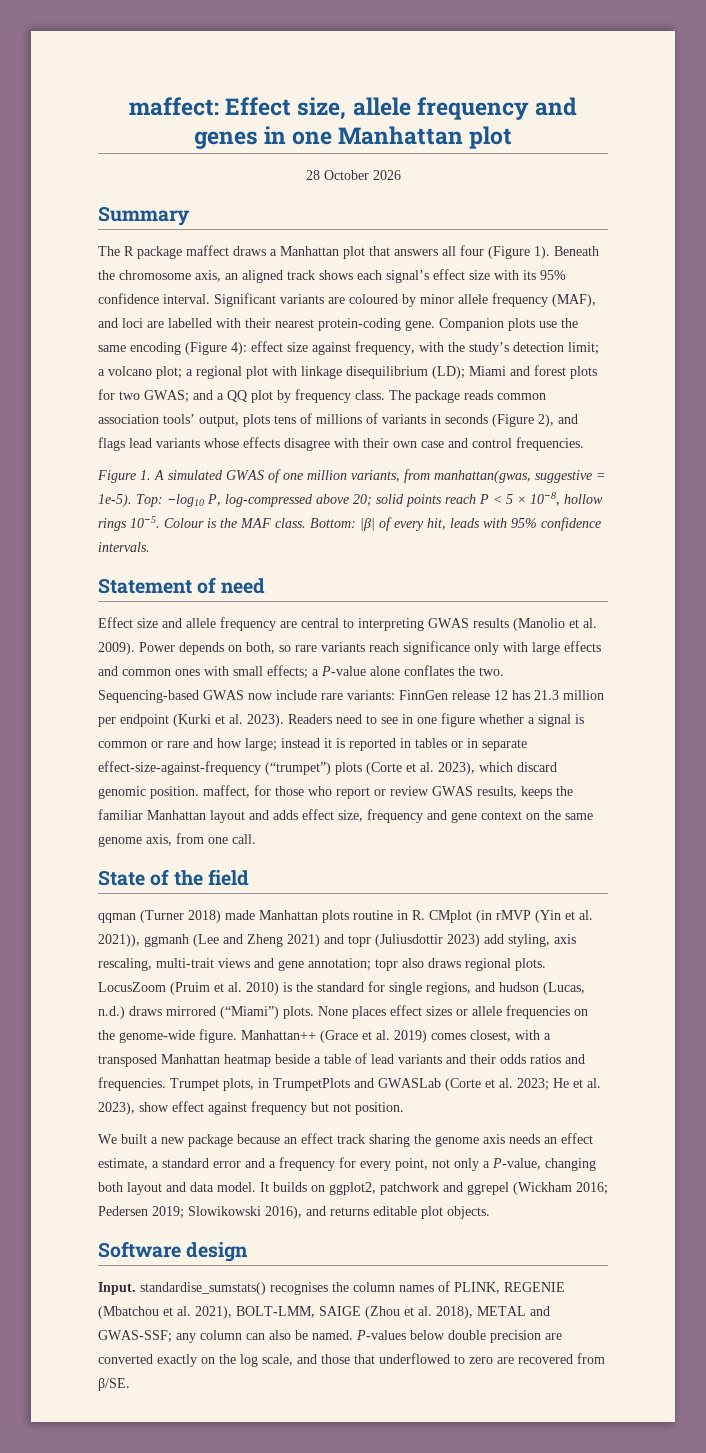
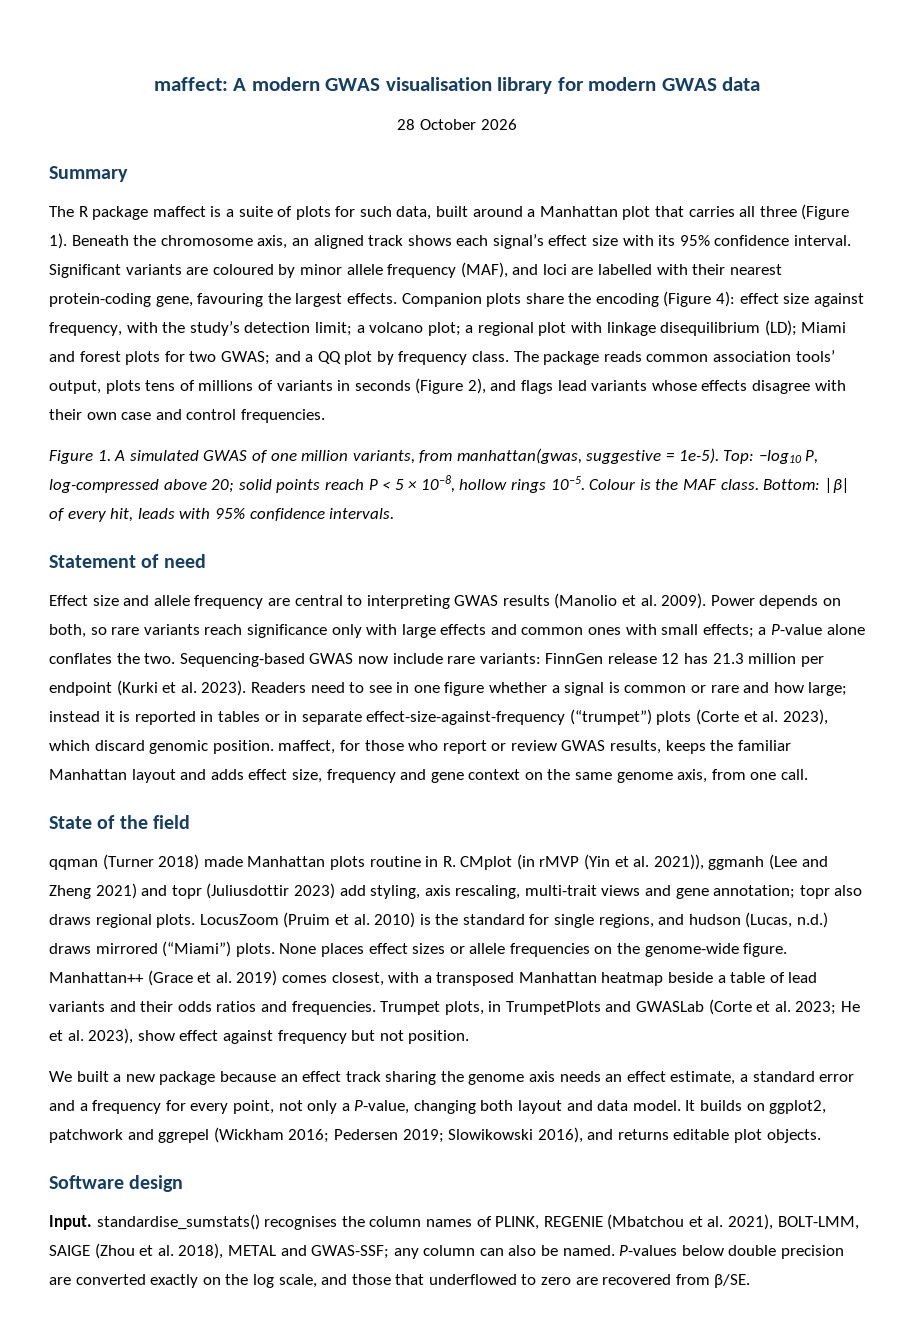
- maffect: Effect size, allele frequency and genes in one Manhattan plot
+ maffect: A modern GWAS visualisation library for modern GWAS data
- The R package maffect draws a Manhattan plot that answers all four (Figure 1).
+ The R package maffect is a suite of plots for such data, built around a Manhattan plot that carries all three (Figure 1).
- Significant variants are coloured by minor allele frequency (MAF), and loci are labelled with their nearest protein-coding gene. Companion plots use the same encoding (Figure 4): effect size against frequency, with the study’s detection limit; a volcano plot; a regional plot with linkage disequilibrium (LD); Miami and forest plots for two GWAS; and a QQ plot by frequency class.
+ Significant variants are coloured by minor allele frequency (MAF), and loci are labelled with their nearest protein-coding gene, favouring the largest effects. Companion plots share the encoding (Figure 4): effect size against frequency, with the study’s detection limit; a volcano plot; a regional plot with linkage disequilibrium (LD); Miami and forest plots for two GWAS; and a QQ plot by frequency class.

